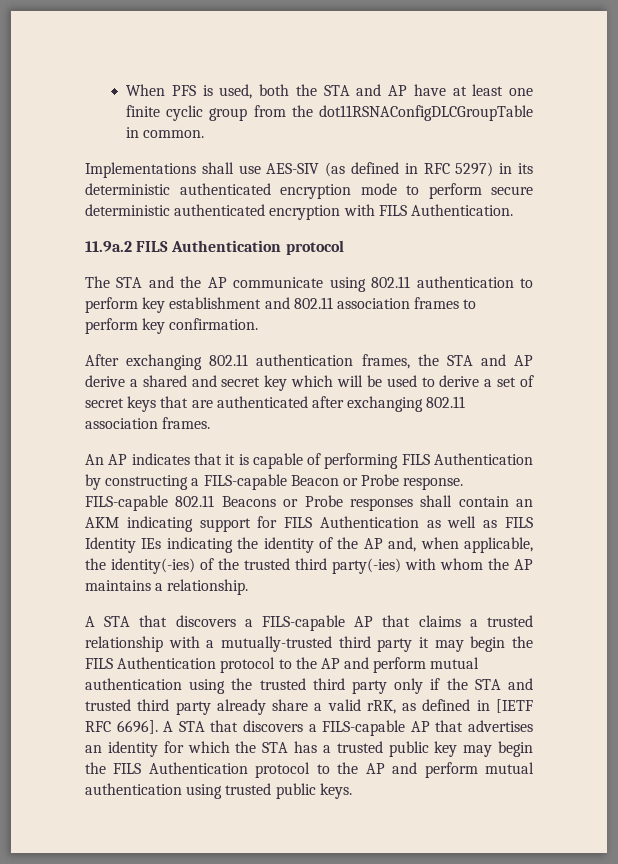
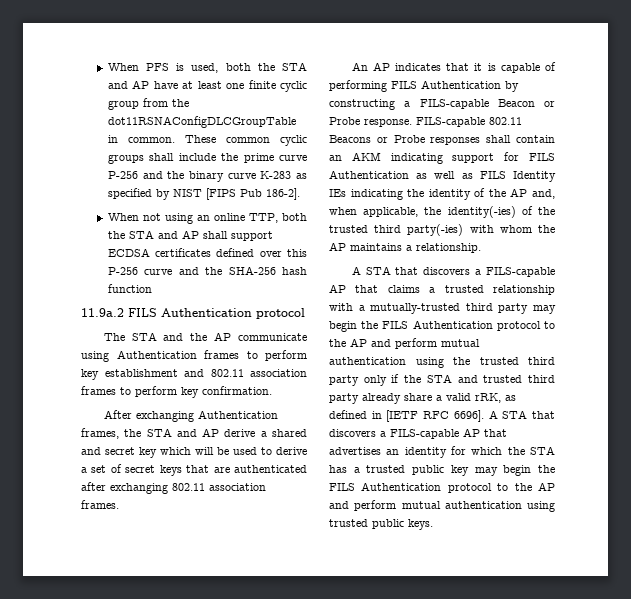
- When PFS is used, both the STA and AP have at least one finite cyclic group from the dot11RSNAConfigDLCGroupTable in common.
- Implementations shall use AES-SIV (as defined in RFC 5297) in its deterministic authenticated encryption mode to perform secure deterministic authenticated encryption with FILS Authentication.
+ When PFS is used, both the STA and AP have at least one finite cyclic group from the dot11RSNAConfigDLCGroupTable in common. These common cyclic groups shall include the prime curve P-256 and the binary curve K-283 as specified by NIST [FIPS Pub 186-2].
+ When not using an online TTP, both the STA and AP shall support ECDSA certificates defined over this P-256 curve and the SHA-256 hash function
- The STA and the AP communicate using 802.11 authentication to perform key establishment and 802.11 association frames to perform key confirmation.
+ The STA and the AP communicate using Authentication frames to perform key establishment and 802.11 association frames to perform key confirmation.
- After exchanging 802.11 authentication frames, the STA and AP derive a shared and secret key which will be used to derive a set of secret keys that are authenticated after exchanging 802.11 association frames.
+ After exchanging Authentication frames, the STA and AP derive a shared and secret key which will be used to derive a set of secret keys that are authenticated after exchanging 802.11 association frames.
- A STA that discovers a FILS-capable AP that claims a trusted relationship with a mutually-trusted third party it may begin the FILS Authentication protocol to the AP and perform mutual authentication using the trusted third party only if the STA and trusted third party already share a valid rRK, as defined in [IETF RFC 6696].
+ A STA that discovers a FILS-capable AP that claims a trusted relationship with a mutually-trusted third party may begin the FILS Authentication protocol to the AP and perform mutual authentication using the trusted third party only if the STA and trusted third party already share a valid rRK, as defined in [IETF RFC 6696].

